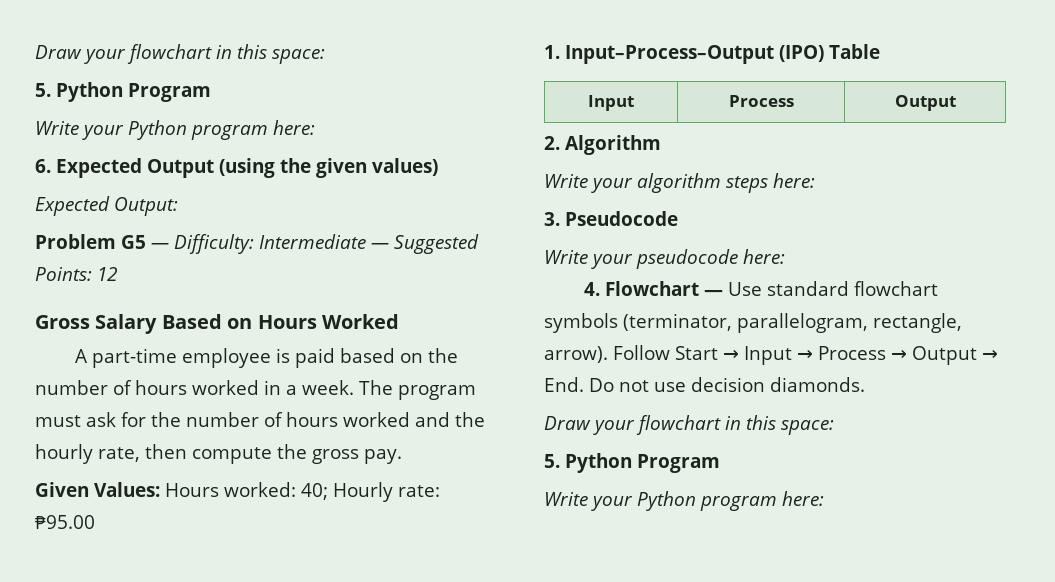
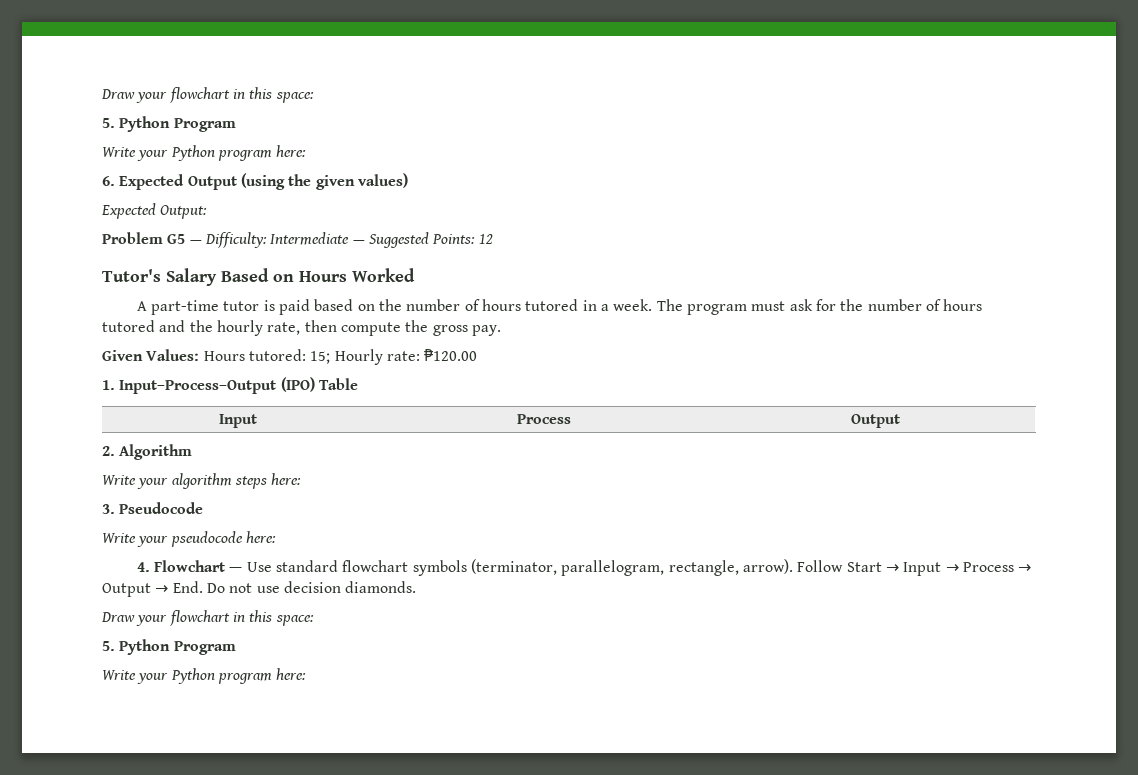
- Gross Salary Based on Hours Worked
+ Tutor's Salary Based on Hours Worked
- A part-time employee is paid based on the number of hours worked in a week.
+ A part-time tutor is paid based on the number of hours tutored in a week.
- The program must ask for the number of hours worked and the hourly rate, then compute the gross pay.
+ The program must ask for the number of hours tutored and the hourly rate, then compute the gross pay.
- Given Values: Hours worked: 40; Hourly rate: ₱95.00
+ Given Values: Hours tutored: 15; Hourly rate: ₱120.00

